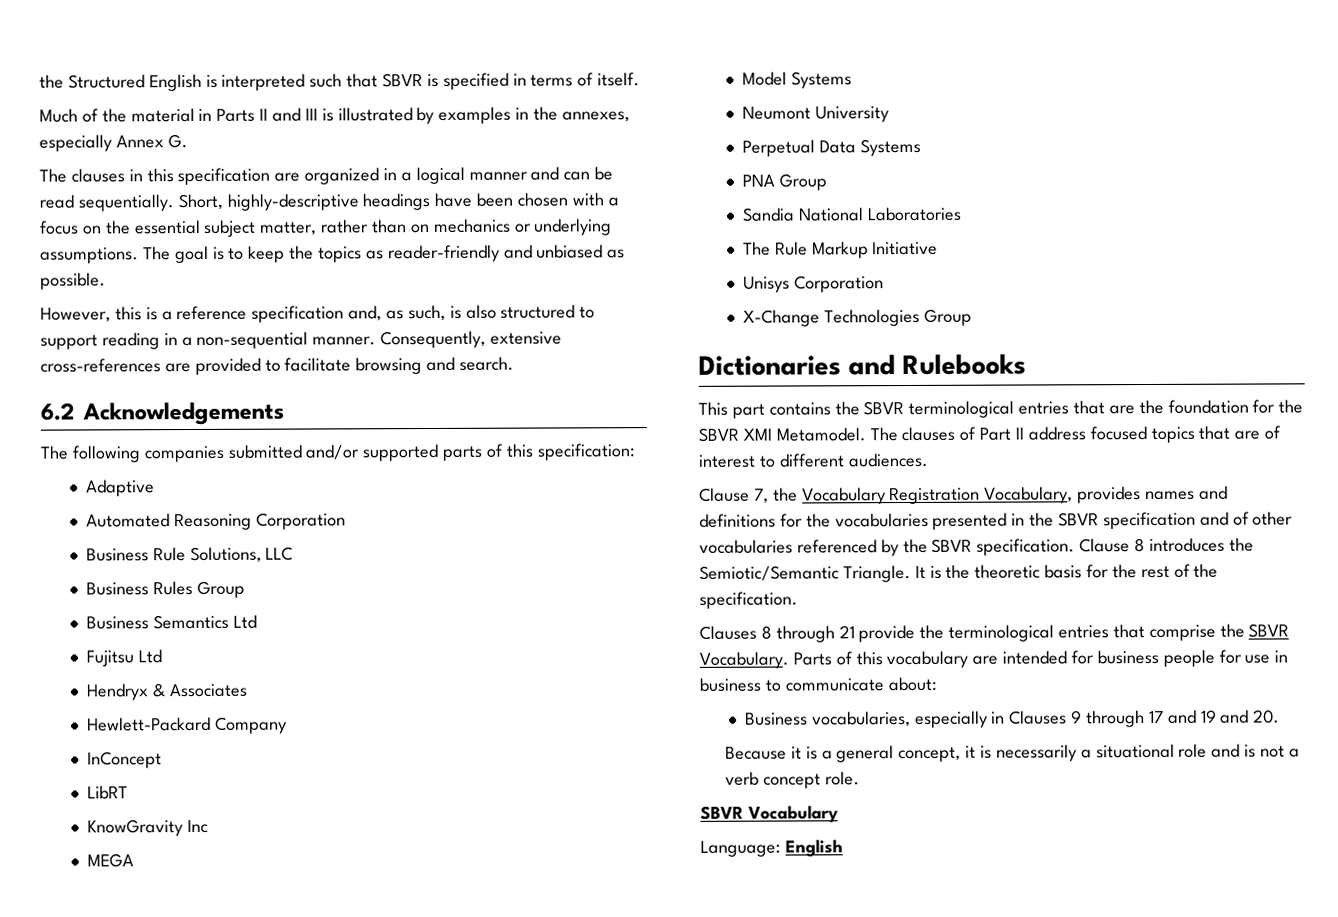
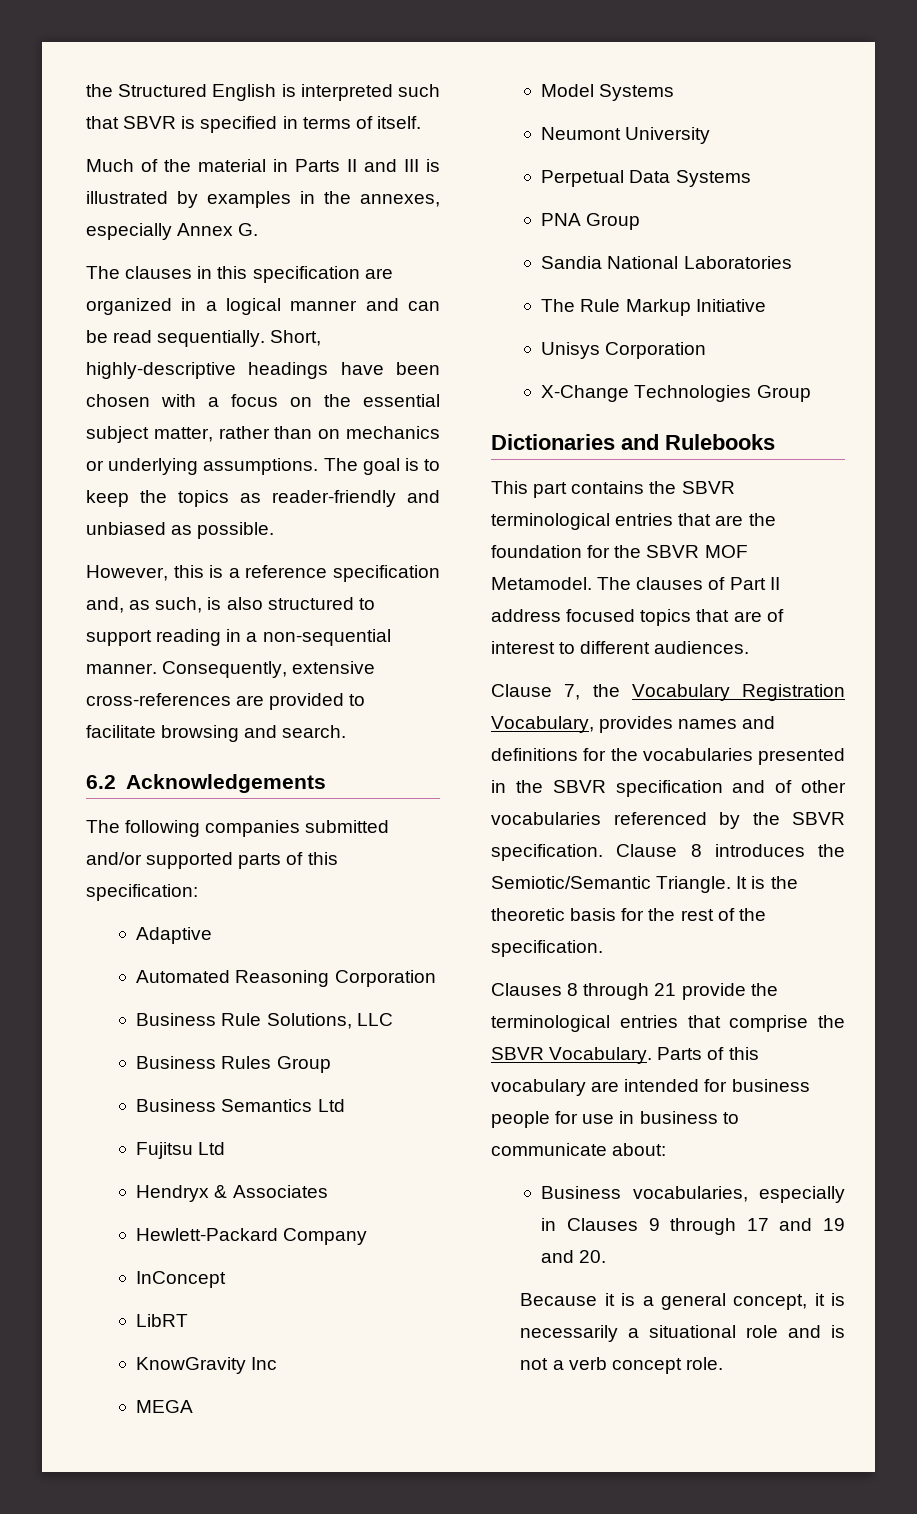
- This part contains the SBVR terminological entries that are the foundation for the SBVR XMI Metamodel.
+ This part contains the SBVR terminological entries that are the foundation for the SBVR MOF Metamodel.
- SBVR Vocabulary
- Language: English

